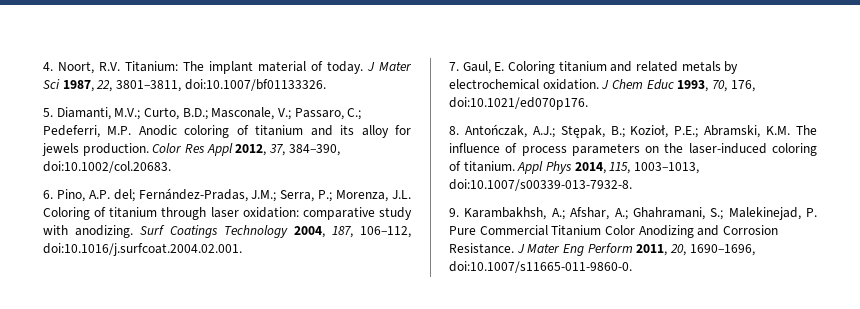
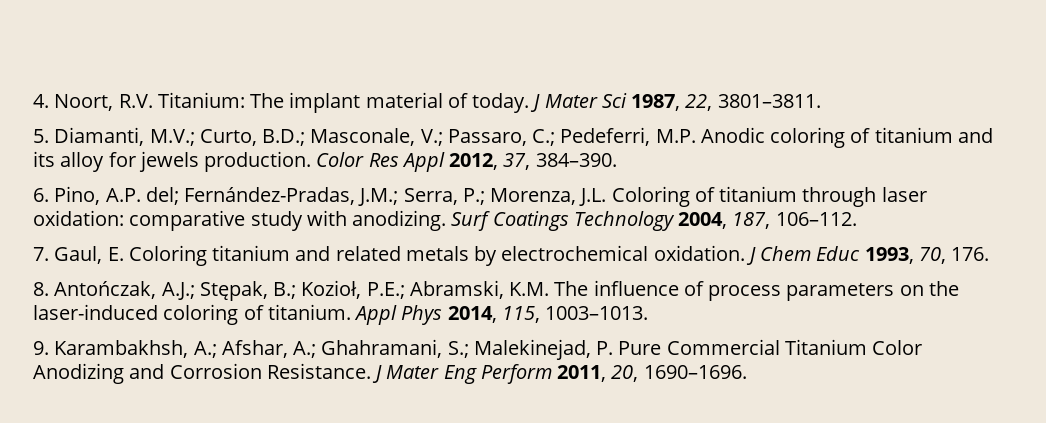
- J Mater Sci 1987, 22, 3801–3811, doi:10.1007/bf01133326.
+ J Mater Sci 1987, 22, 3801–3811.
- Color Res Appl 2012, 37, 384–390, doi:10.1002/col.20683.
+ Color Res Appl 2012, 37, 384–390.
- Surf Coatings Technology 2004, 187, 106–112, doi:10.1016/j.surfcoat.2004.02.001.
+ Surf Coatings Technology 2004, 187, 106–112.
- J Chem Educ 1993, 70, 176, doi:10.1021/ed070p176.
+ J Chem Educ 1993, 70, 176.
- Appl Phys 2014, 115, 1003–1013, doi:10.1007/s00339-013-7932-8.
+ Appl Phys 2014, 115, 1003–1013.
- J Mater Eng Perform 2011, 20, 1690–1696, doi:10.1007/s11665-011-9860-0.
+ J Mater Eng Perform 2011, 20, 1690–1696.

